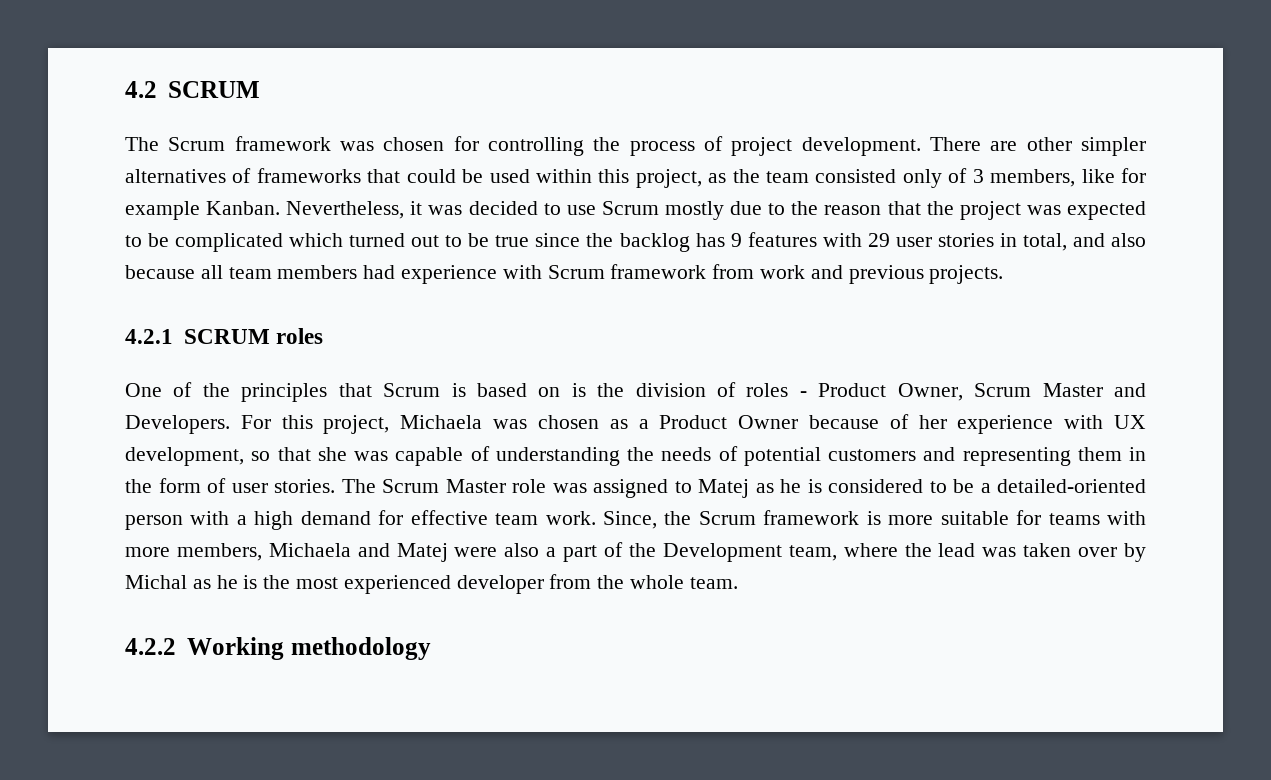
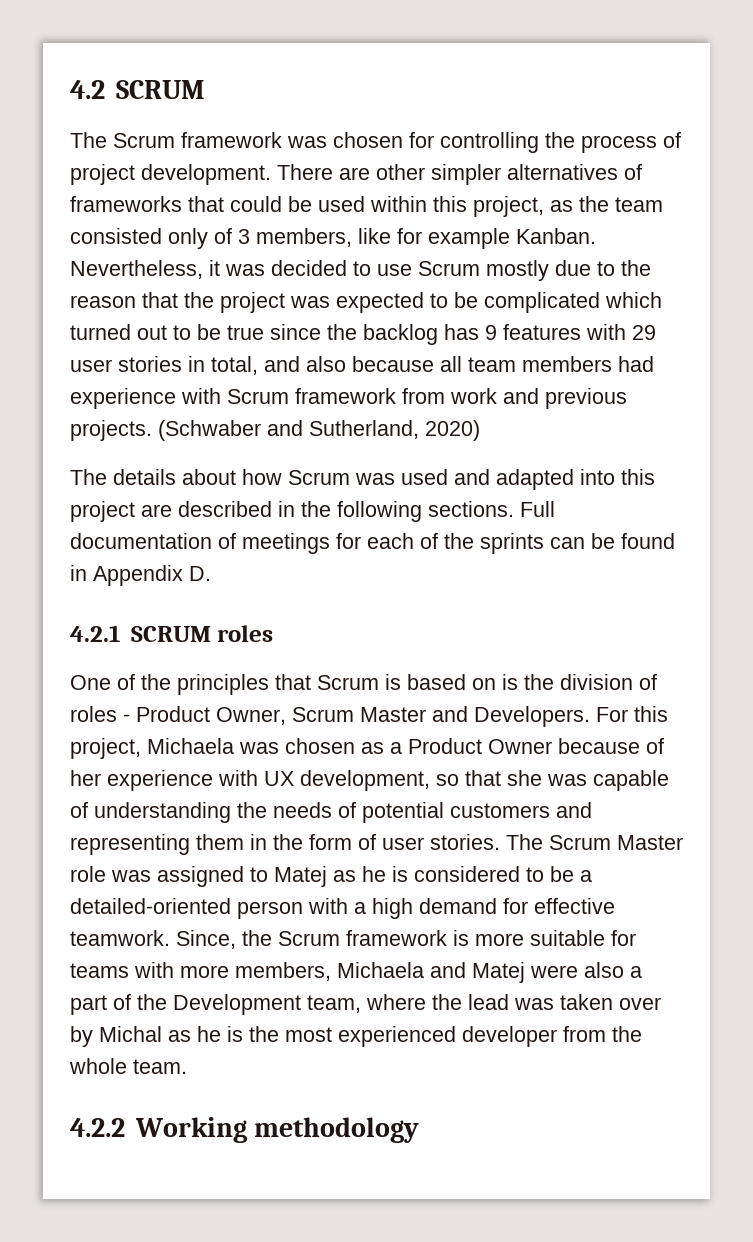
+ (Schwaber and Sutherland, 2020)
+ The details about how Scrum was used and adapted into this project are described in the following sections. Full documentation of meetings for each of the sprints can be found in Appendix D.
- The Scrum Master role was assigned to Matej as he is considered to be a detailed-oriented person with a high demand for effective team work.
+ The Scrum Master role was assigned to Matej as he is considered to be a detailed-oriented person with a high demand for effective teamwork.

